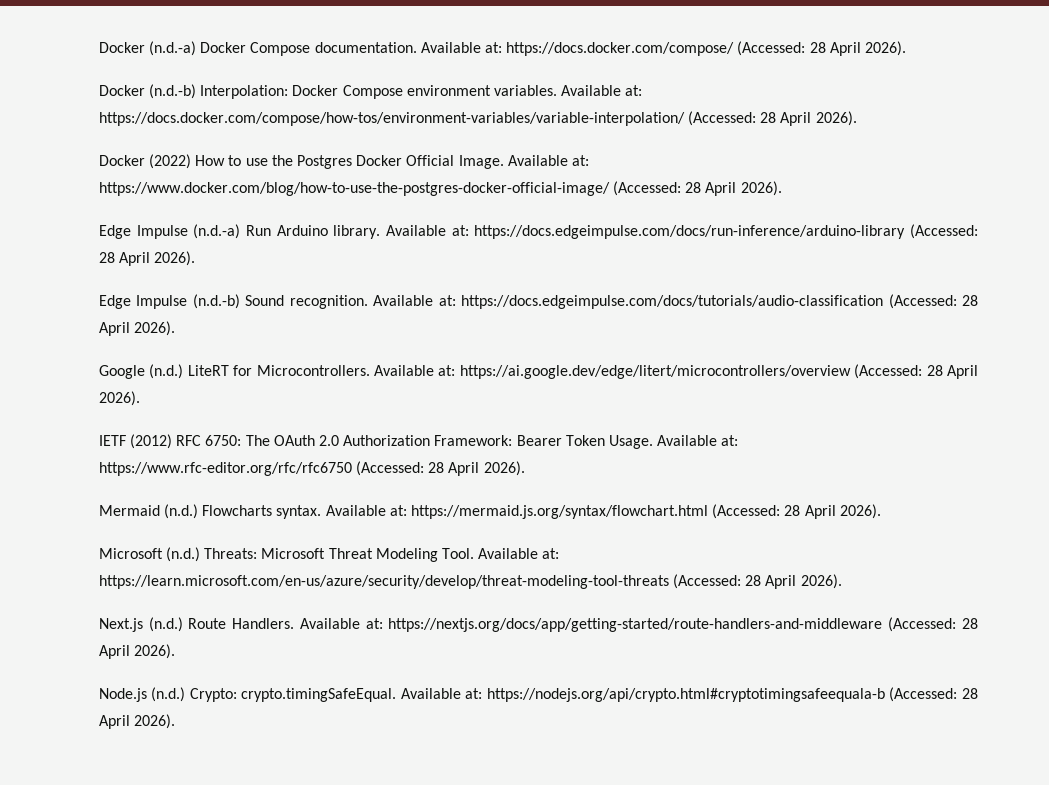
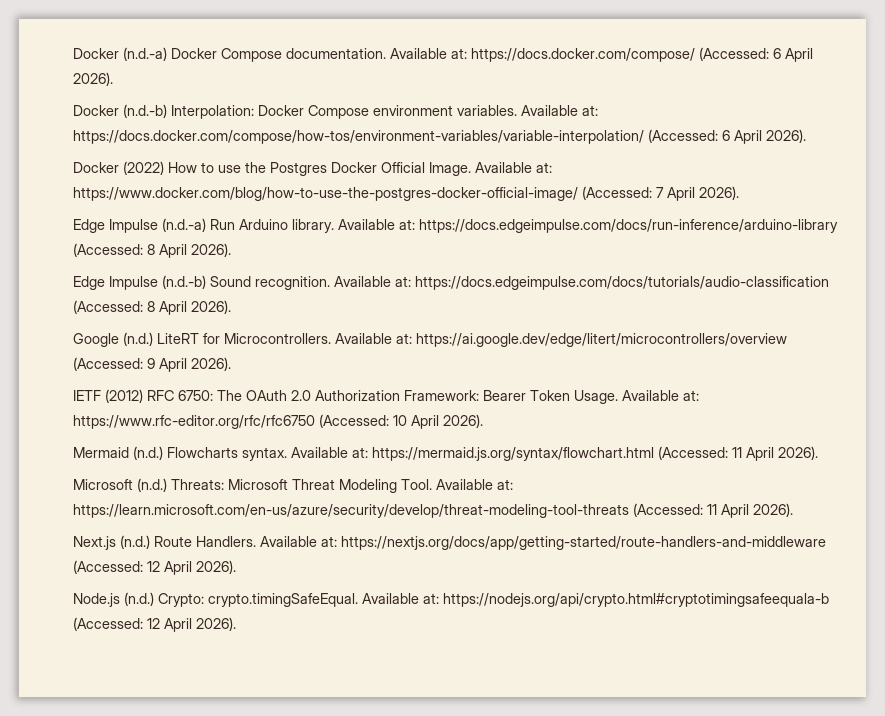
- Available at: https://docs.docker.com/compose/ (Accessed: 28 April 2026).
+ Available at: https://docs.docker.com/compose/ (Accessed: 6 April 2026).
- Available at: https://docs.docker.com/compose/how-tos/environment-variables/variable-interpolation/ (Accessed: 28 April 2026).
+ Available at: https://docs.docker.com/compose/how-tos/environment-variables/variable-interpolation/ (Accessed: 6 April 2026).
- Available at: https://www.docker.com/blog/how-to-use-the-postgres-docker-official-image/ (Accessed: 28 April 2026).
+ Available at: https://www.docker.com/blog/how-to-use-the-postgres-docker-official-image/ (Accessed: 7 April 2026).
- Available at: https://docs.edgeimpulse.com/docs/run-inference/arduino-library (Accessed: 28 April 2026).
+ Available at: https://docs.edgeimpulse.com/docs/run-inference/arduino-library (Accessed: 8 April 2026).
- Available at: https://docs.edgeimpulse.com/docs/tutorials/audio-classification (Accessed: 28 April 2026).
+ Available at: https://docs.edgeimpulse.com/docs/tutorials/audio-classification (Accessed: 8 April 2026).
- Available at: https://ai.google.dev/edge/litert/microcontrollers/overview (Accessed: 28 April 2026).
+ Available at: https://ai.google.dev/edge/litert/microcontrollers/overview (Accessed: 9 April 2026).
- Available at: https://www.rfc-editor.org/rfc/rfc6750 (Accessed: 28 April 2026).
+ Available at: https://www.rfc-editor.org/rfc/rfc6750 (Accessed: 10 April 2026).
- Available at: https://mermaid.js.org/syntax/flowchart.html (Accessed: 28 April 2026).
+ Available at: https://mermaid.js.org/syntax/flowchart.html (Accessed: 11 April 2026).
- Available at: https://learn.microsoft.com/en-us/azure/security/develop/threat-modeling-tool-threats (Accessed: 28 April 2026).
+ Available at: https://learn.microsoft.com/en-us/azure/security/develop/threat-modeling-tool-threats (Accessed: 11 April 2026).
- Available at: https://nextjs.org/docs/app/getting-started/route-handlers-and-middleware (Accessed: 28 April 2026).
+ Available at: https://nextjs.org/docs/app/getting-started/route-handlers-and-middleware (Accessed: 12 April 2026).
- Node.js (n.d.) Crypto: crypto.timingSafeEqual. Available at: https://nodejs.org/api/crypto.html#cryptotimingsafeequala-b (Accessed: 28 April 2026).
+ Node.js (n.d.) Crypto: crypto.timingSafeEqual. Available at: https://nodejs.org/api/crypto.html#cryptotimingsafeequala-b (Accessed: 12 April 2026).

